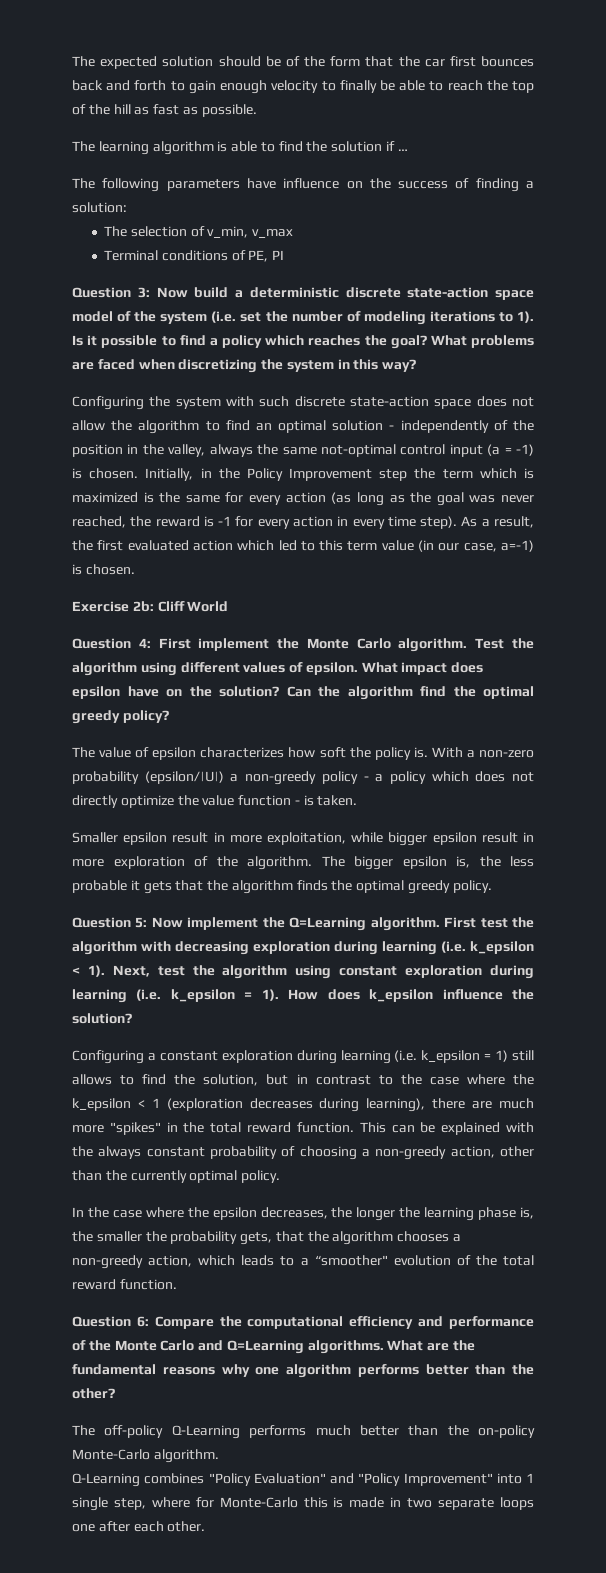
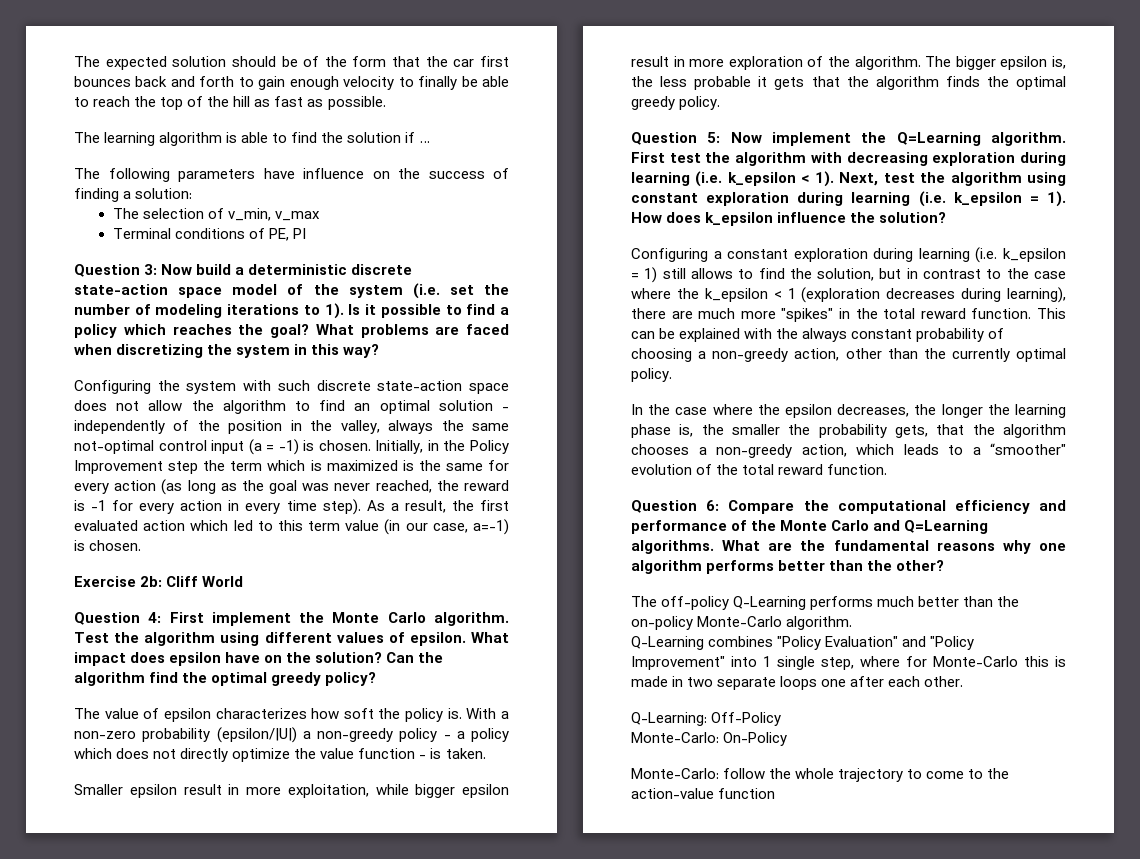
+ Q-Learning: Off-Policy
+ Monte-Carlo: On-Policy
+ Monte-Carlo: follow the whole trajectory to come to the action-value function

